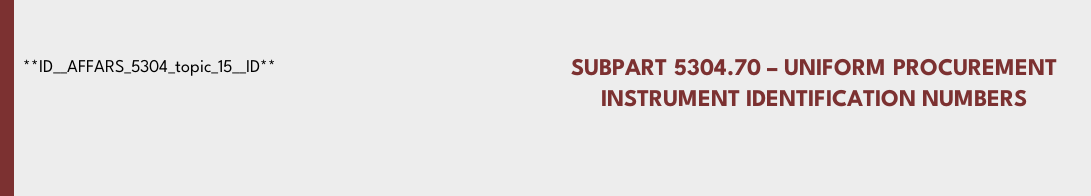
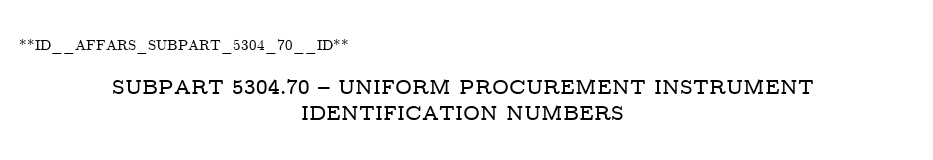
- **ID__AFFARS_5304_topic_15__ID**
+ **ID__AFFARS_SUBPART_5304_70__ID**

